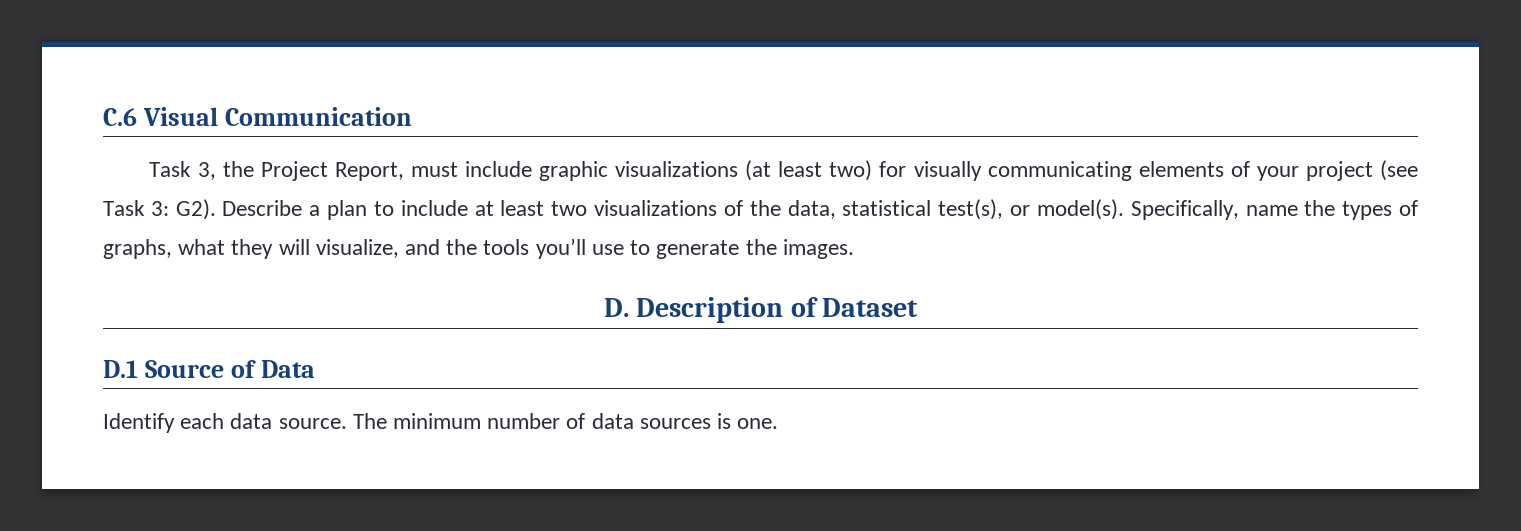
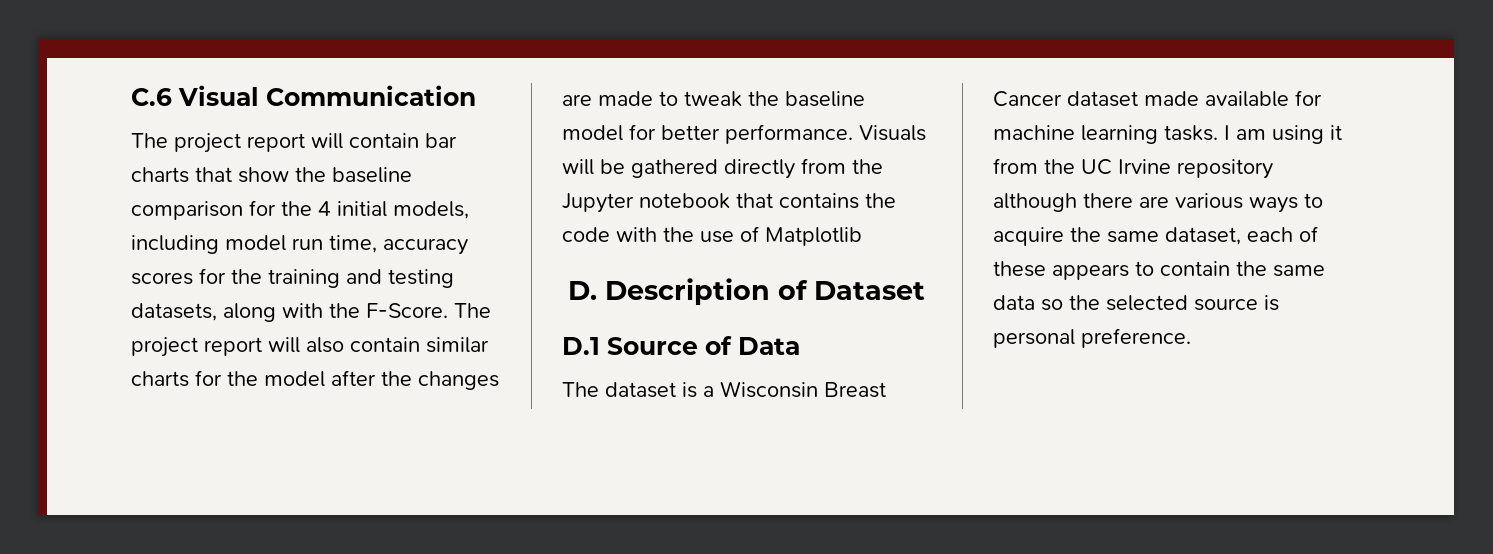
- Task 3, the Project Report, must include graphic visualizations (at least two) for visually communicating elements of your project (see Task 3: G2). Describe a plan to include at least two visualizations of the data, statistical test(s), or model(s). Specifically, name the types of graphs, what they will visualize, and the tools you’ll use to generate the images.
+ The project report will contain bar charts that show the baseline comparison for the 4 initial models, including model run time, accuracy scores for the training and testing datasets, along with the F-Score. The project report will also contain similar charts for the model after the changes are made to tweak the baseline model for better performance. Visuals will be gathered directly from the Jupyter notebook that contains the code with the use of Matplotlib
- Identify each data source. The minimum number of data sources is one.
+ The dataset is a Wisconsin Breast Cancer dataset made available for machine learning tasks. I am using it from the UC Irvine repository although there are various ways to acquire the same dataset, each of these appears to contain the same data so the selected source is personal preference.

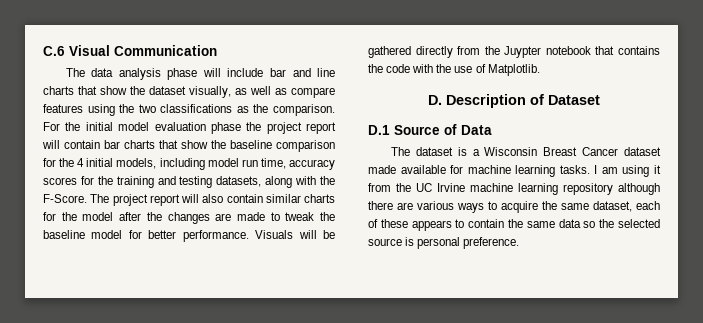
- The project report will contain bar charts that show the baseline comparison for the 4 initial models, including model run time, accuracy scores for the training and testing datasets, along with the F-Score.
+ The data analysis phase will include bar and line charts that show the dataset visually, as well as compare features using the two classifications as the comparison. For the initial model evaluation phase the project report will contain bar charts that show the baseline comparison for the 4 initial models, including model run time, accuracy scores for the training and testing datasets, along with the F-Score.
- Visuals will be gathered directly from the Jupyter notebook that contains the code with the use of Matplotlib
+ Visuals will be gathered directly from the Juypter notebook that contains the code with the use of Matplotlib.
- I am using it from the UC Irvine repository although there are various ways to acquire the same dataset, each of these appears to contain the same data so the selected source is personal preference.
+ I am using it from the UC Irvine machine learning repository although there are various ways to acquire the same dataset, each of these appears to contain the same data so the selected source is personal preference.

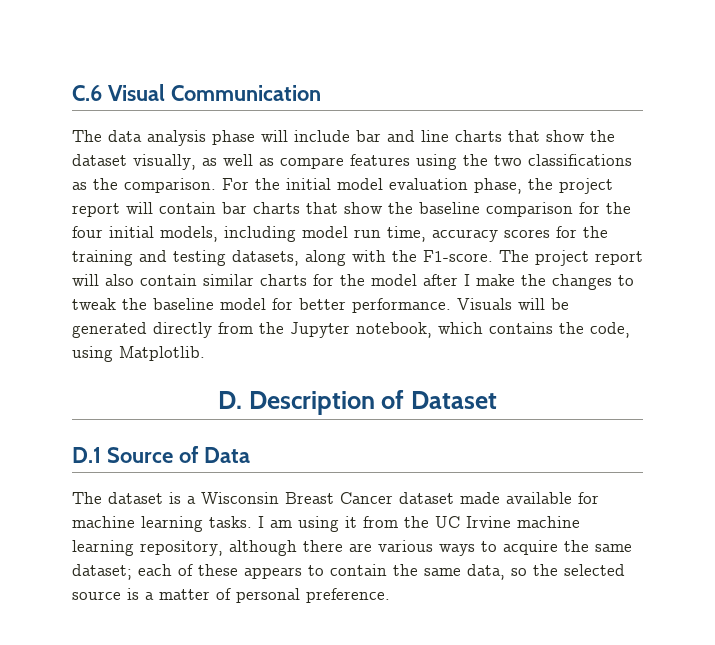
- For the initial model evaluation phase the project report will contain bar charts that show the baseline comparison for the 4 initial models, including model run time, accuracy scores for the training and testing datasets, along with the F-Score.
+ For the initial model evaluation phase, the project report will contain bar charts that show the baseline comparison for the four initial models, including model run time, accuracy scores for the training and testing datasets, along with the F1-score.
- The project report will also contain similar charts for the model after the changes are made to tweak the baseline model for better performance.
+ The project report will also contain similar charts for the model after I make the changes to tweak the baseline model for better performance.
- Visuals will be gathered directly from the Juypter notebook that contains the code with the use of Matplotlib.
+ Visuals will be generated directly from the Jupyter notebook, which contains the code, using Matplotlib.
- I am using it from the UC Irvine machine learning repository although there are various ways to acquire the same dataset, each of these appears to contain the same data so the selected source is personal preference.
+ I am using it from the UC Irvine machine learning repository, although there are various ways to acquire the same dataset; each of these appears to contain the same data, so the selected source is a matter of personal preference.

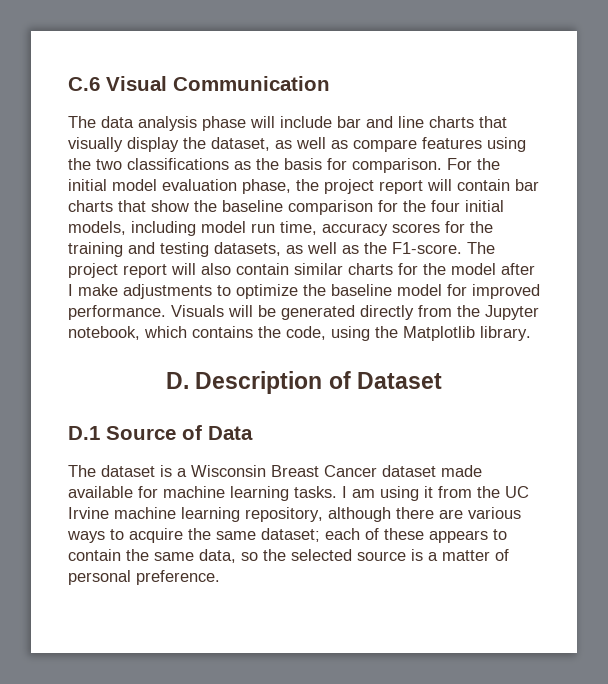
- The data analysis phase will include bar and line charts that show the dataset visually, as well as compare features using the two classifications as the comparison.
+ The data analysis phase will include bar and line charts that visually display the dataset, as well as compare features using the two classifications as the basis for comparison.
- For the initial model evaluation phase, the project report will contain bar charts that show the baseline comparison for the four initial models, including model run time, accuracy scores for the training and testing datasets, along with the F1-score.
+ For the initial model evaluation phase, the project report will contain bar charts that show the baseline comparison for the four initial models, including model run time, accuracy scores for the training and testing datasets, as well as the F1-score.
- The project report will also contain similar charts for the model after I make the changes to tweak the baseline model for better performance.
+ The project report will also contain similar charts for the model after I make adjustments to optimize the baseline model for improved performance.
- Visuals will be generated directly from the Jupyter notebook, which contains the code, using Matplotlib.
+ Visuals will be generated directly from the Jupyter notebook, which contains the code, using the Matplotlib library.

